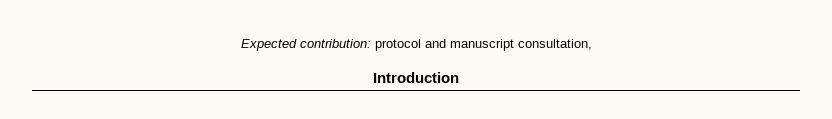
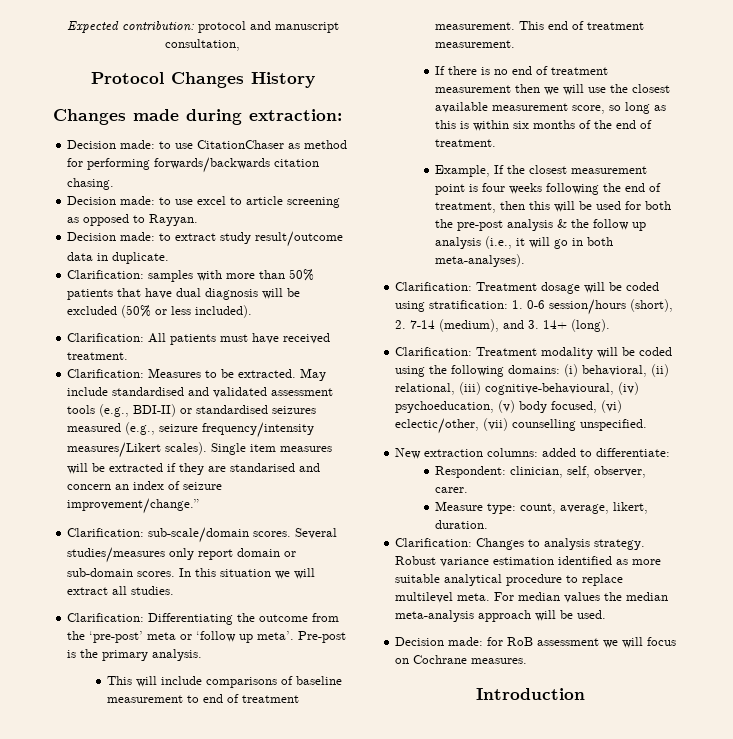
+ Protocol Changes History
+ Changes made during extraction:
+ Decision made: to use CitationChaser as method for performing forwards/backwards citation chasing.
+ Decision made: to use excel to article screening as opposed to Rayyan.
+ Decision made: to extract study result/outcome data in duplicate.
+ Clarification: samples with more than 50% patients that have dual diagnosis will be excluded (50% or less included).
+ Clarification: All patients must have received treatment.
+ Clarification: Measures to be extracted. May include standardised and validated assessment tools (e.g., BDI-II) or standardised seizures measured (e.g., seizure frequency/intensity measures/Likert scales). Single item measures will be extracted if they are standarised and concern an index of seizure improvement/change.”
+ Clarification: sub-scale/domain scores. Several studies/measures only report domain or sub-domain scores. In this situation we will extract all studies.
+ Clarification: Differentiating the outcome from the ‘pre-post’ meta or ‘follow up meta’. Pre-post is the primary analysis.
+ This will include comparisons of baseline measurement to end of treatment measurement. This end of treatment measurement.
+ If there is no end of treatment measurement then we will use the closest available measurement score, so long as this is within six months of the end of treatment.
+ Example, If the closest measurement point is four weeks following the end of treatment, then this will be used for both the pre-post analysis & the follow up analysis (i.e., it will go in both meta-analyses).
+ Clarification: Treatment dosage will be coded using stratification: 1. 0-6 session/hours (short), 2. 7-14 (medium), and 3. 14+ (long).
+ Clarification: Treatment modality will be coded using the following domains: (i) behavioral, (ii) relational, (iii) cognitive-behavioural, (iv) psychoeducation, (v) body focused, (vi) eclectic/other, (vii) counselling unspecified.
+ New extraction columns: added to differentiate:
+ Respondent: clinician, self, observer, carer.
+ Measure type: count, average, likert, duration.
+ Clarification: Changes to analysis strategy. Robust variance estimation identified as more suitable analytical procedure to replace multilevel meta. For median values the median meta-analysis approach will be used.
+ Decision made: for RoB assessment we will focus on Cochrane measures.

